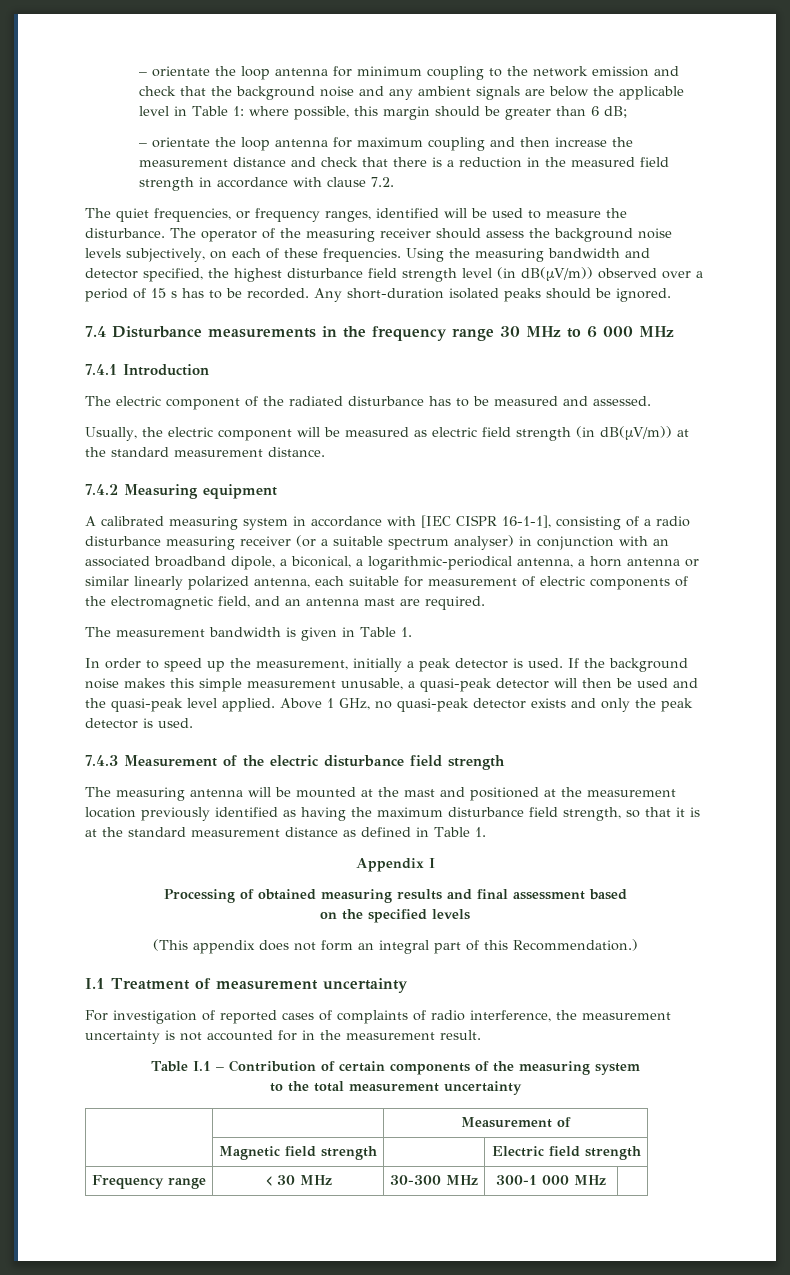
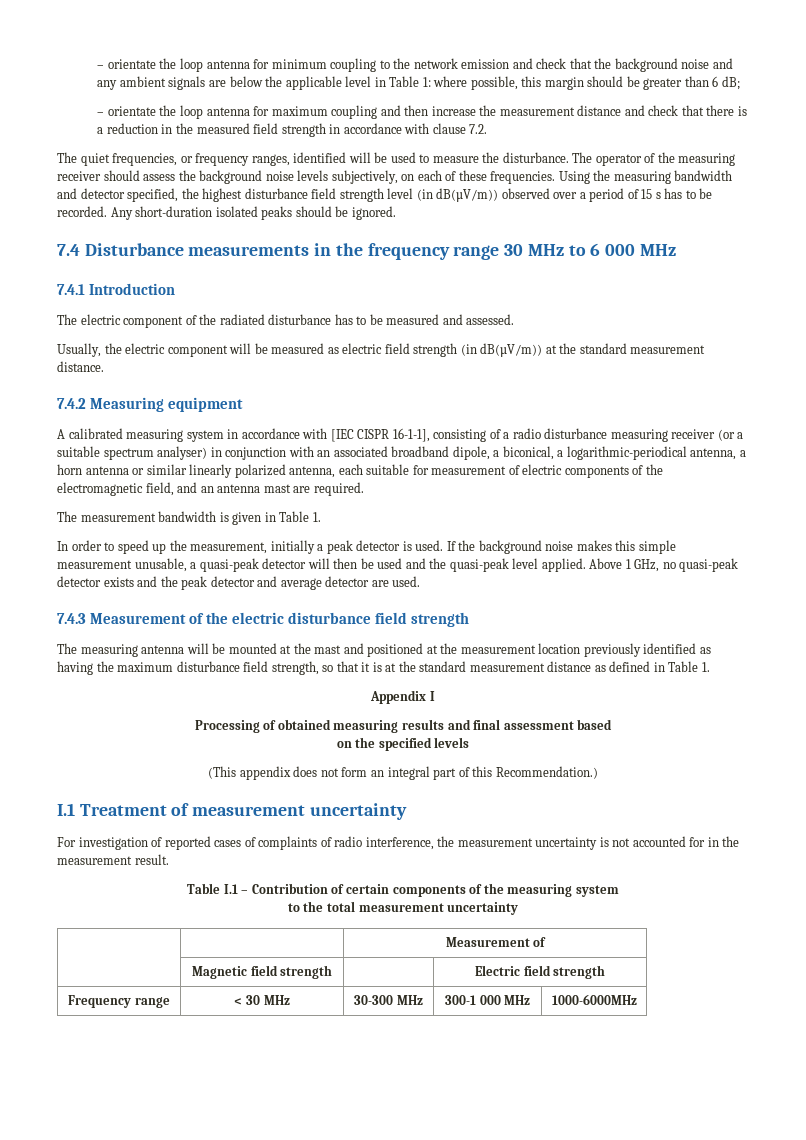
- Above 1 GHz, no quasi-peak detector exists and only the peak detector is used.
+ Above 1 GHz, no quasi-peak detector exists and the peak detector and average detector are used.
- Frequency range | < 30 MHz | 30-300 MHz | 300-1 000 MHz |
+ Frequency range | < 30 MHz | 30-300 MHz | 300-1 000 MHz | 1000-6000MHz

